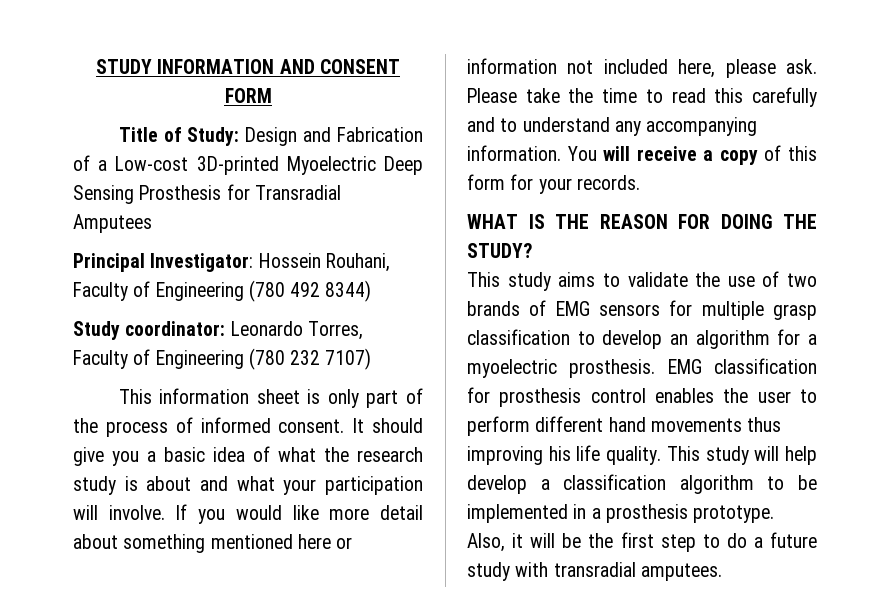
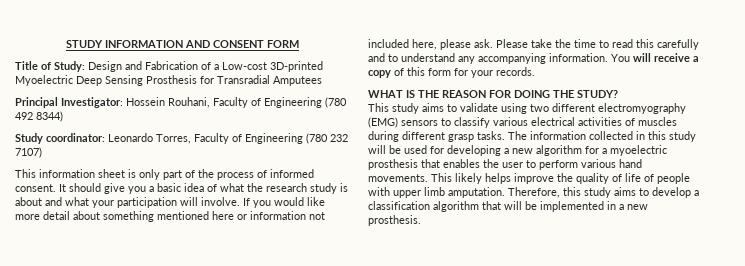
- This study aims to validate the use of two brands of EMG sensors for multiple grasp classification to develop an algorithm for a myoelectric prosthesis. EMG classification for prosthesis control enables the user to perform different hand movements thus improving his life quality. This study will help develop a classification algorithm to be implemented in a prosthesis prototype. Also, it will be the first step to do a future study with transradial amputees.
+ This study aims to validate using two different electromyography (EMG) sensors to classify various electrical activities of muscles during different grasp tasks. The information collected in this study will be used for developing a new algorithm for a myoelectric prosthesis that enables the user to perform various hand movements. This likely helps improve the quality of life of people with upper limb amputation. Therefore, this study aims to develop a classification algorithm that will be implemented in a new prosthesis.

